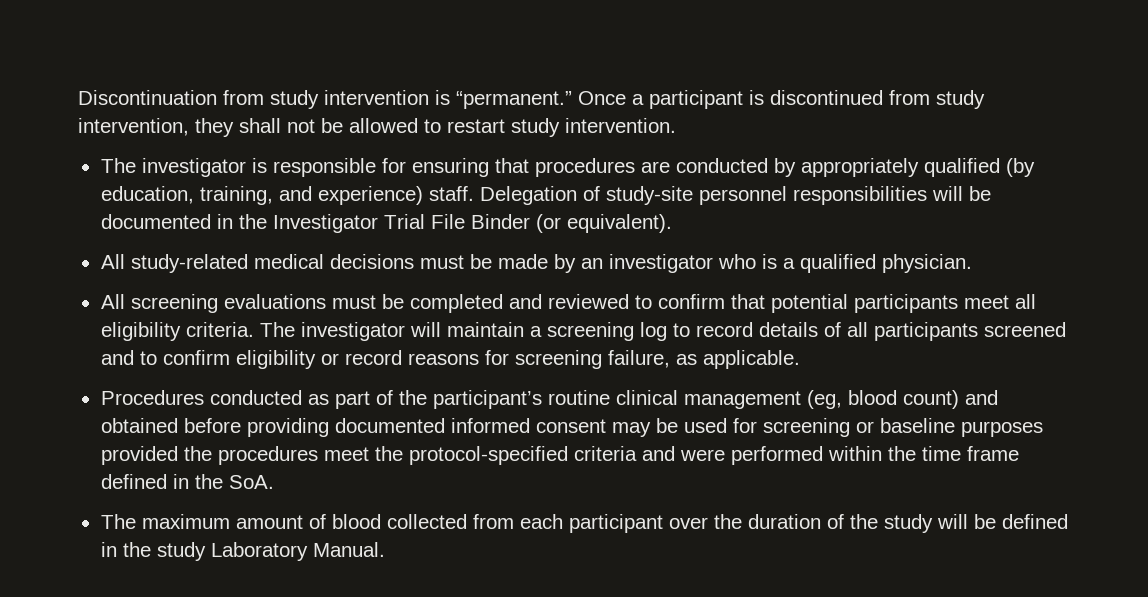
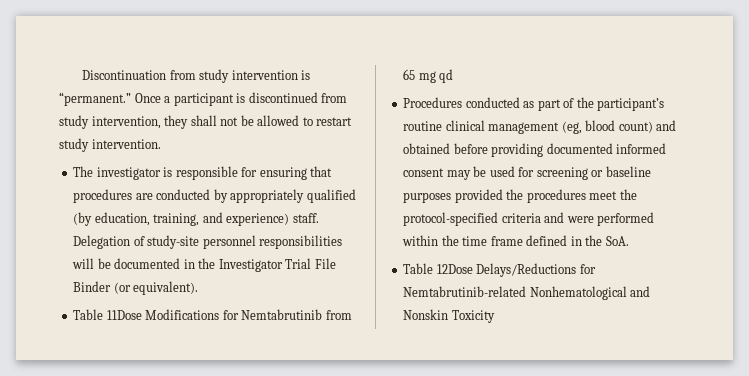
- All study-related medical decisions must be made by an investigator who is a qualified physician.
- All screening evaluations must be completed and reviewed to confirm that potential participants meet all eligibility criteria. The investigator will maintain a screening log to record details of all participants screened and to confirm eligibility or record reasons for screening failure, as applicable.
+ Table 11Dose Modifications for Nemtabrutinib from 65 mg qd
- The maximum amount of blood collected from each participant over the duration of the study will be defined in the study Laboratory Manual.
+ Table 12Dose Delays/Reductions for Nemtabrutinib-related Nonhematological and Nonskin Toxicity

